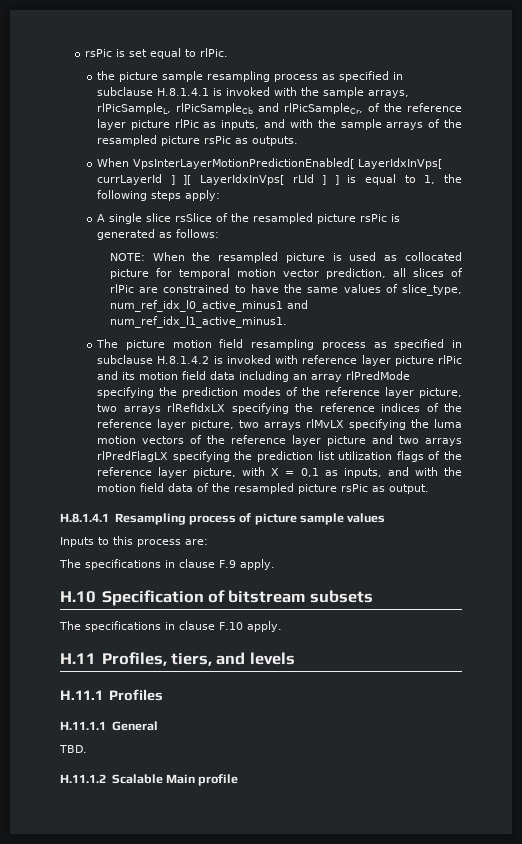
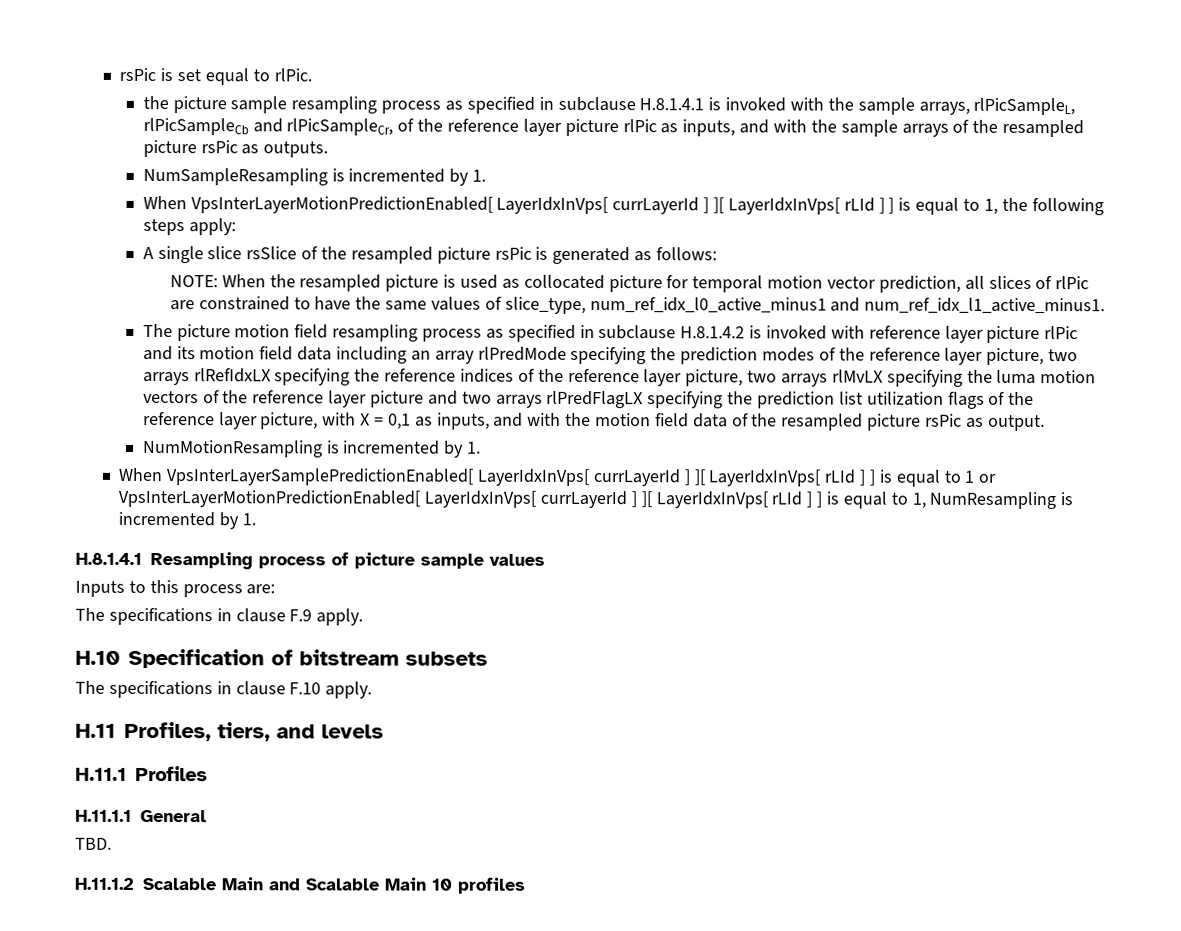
+ NumSampleResampling is incremented by 1.
+ NumMotionResampling is incremented by 1.
+ When VpsInterLayerSamplePredictionEnabled[ LayerIdxInVps[ currLayerId ] ][ LayerIdxInVps[ rLId ] ] is equal to 1 or VpsInterLayerMotionPredictionEnabled[ LayerIdxInVps[ currLayerId ] ][ LayerIdxInVps[ rLId ] ] is equal to 1, NumResampling is incremented by 1.
- H.11.1.2 Scalable Main profile
+ H.11.1.2 Scalable Main and Scalable Main 10 profiles

